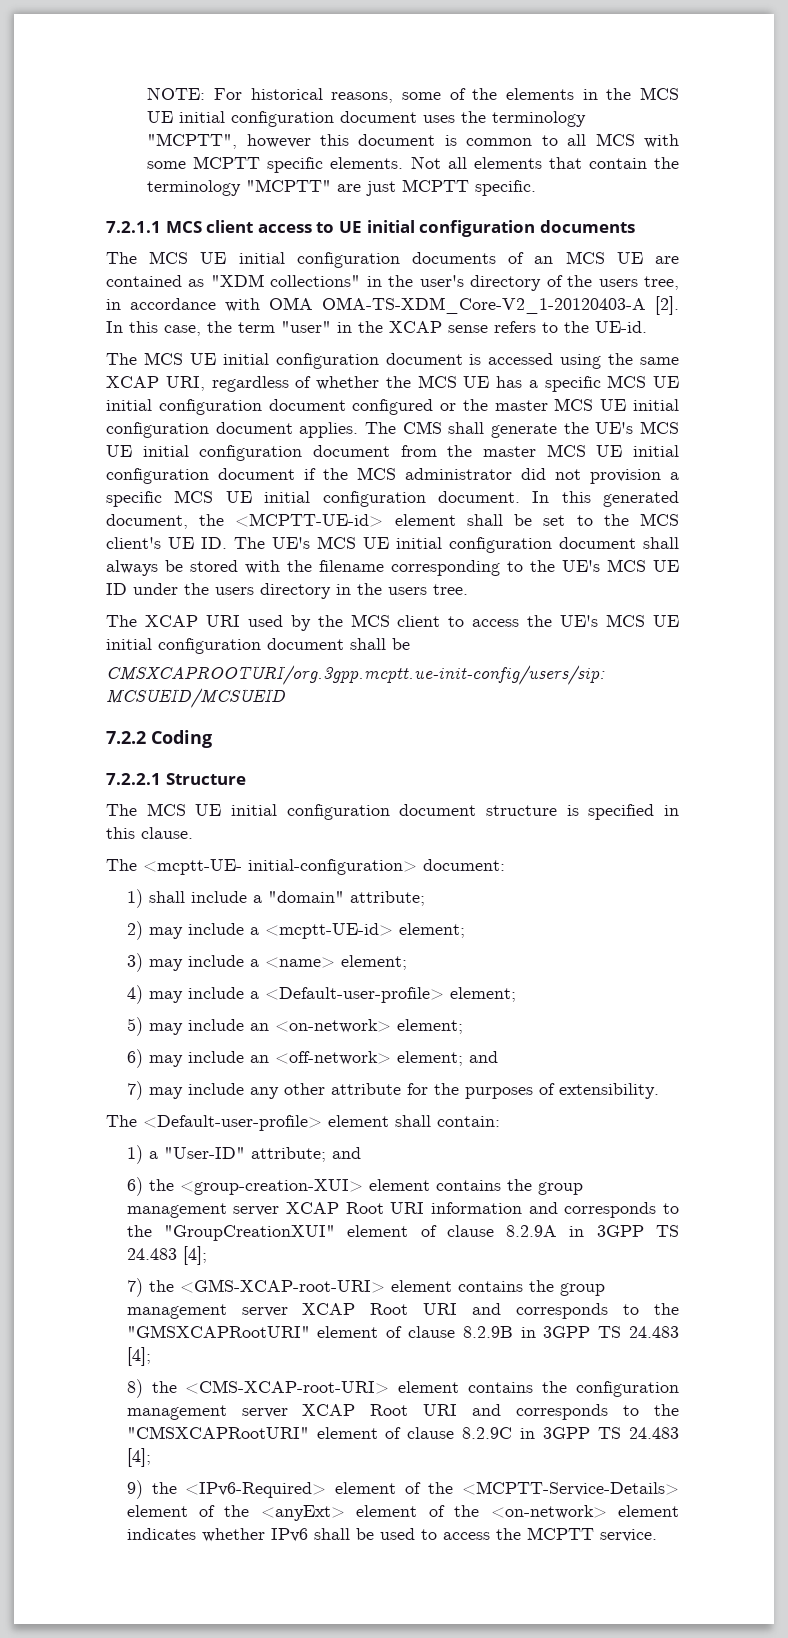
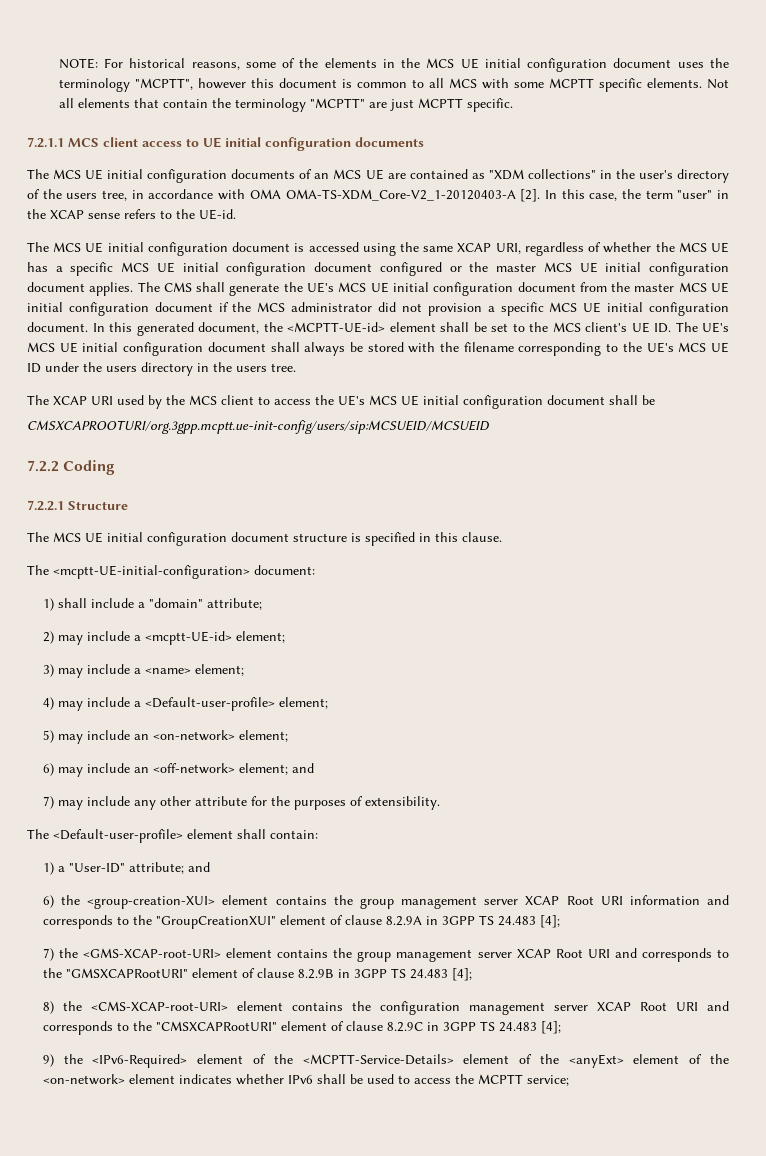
- The <mcptt-UE- initial-configuration> document:
+ The <mcptt-UE-initial-configuration> document:
- 9) the <IPv6-Required> element of the <MCPTT-Service-Details> element of the <anyExt> element of the <on-network> element indicates whether IPv6 shall be used to access the MCPTT service.
+ 9) the <IPv6-Required> element of the <MCPTT-Service-Details> element of the <anyExt> element of the <on-network> element indicates whether IPv6 shall be used to access the MCPTT service;

